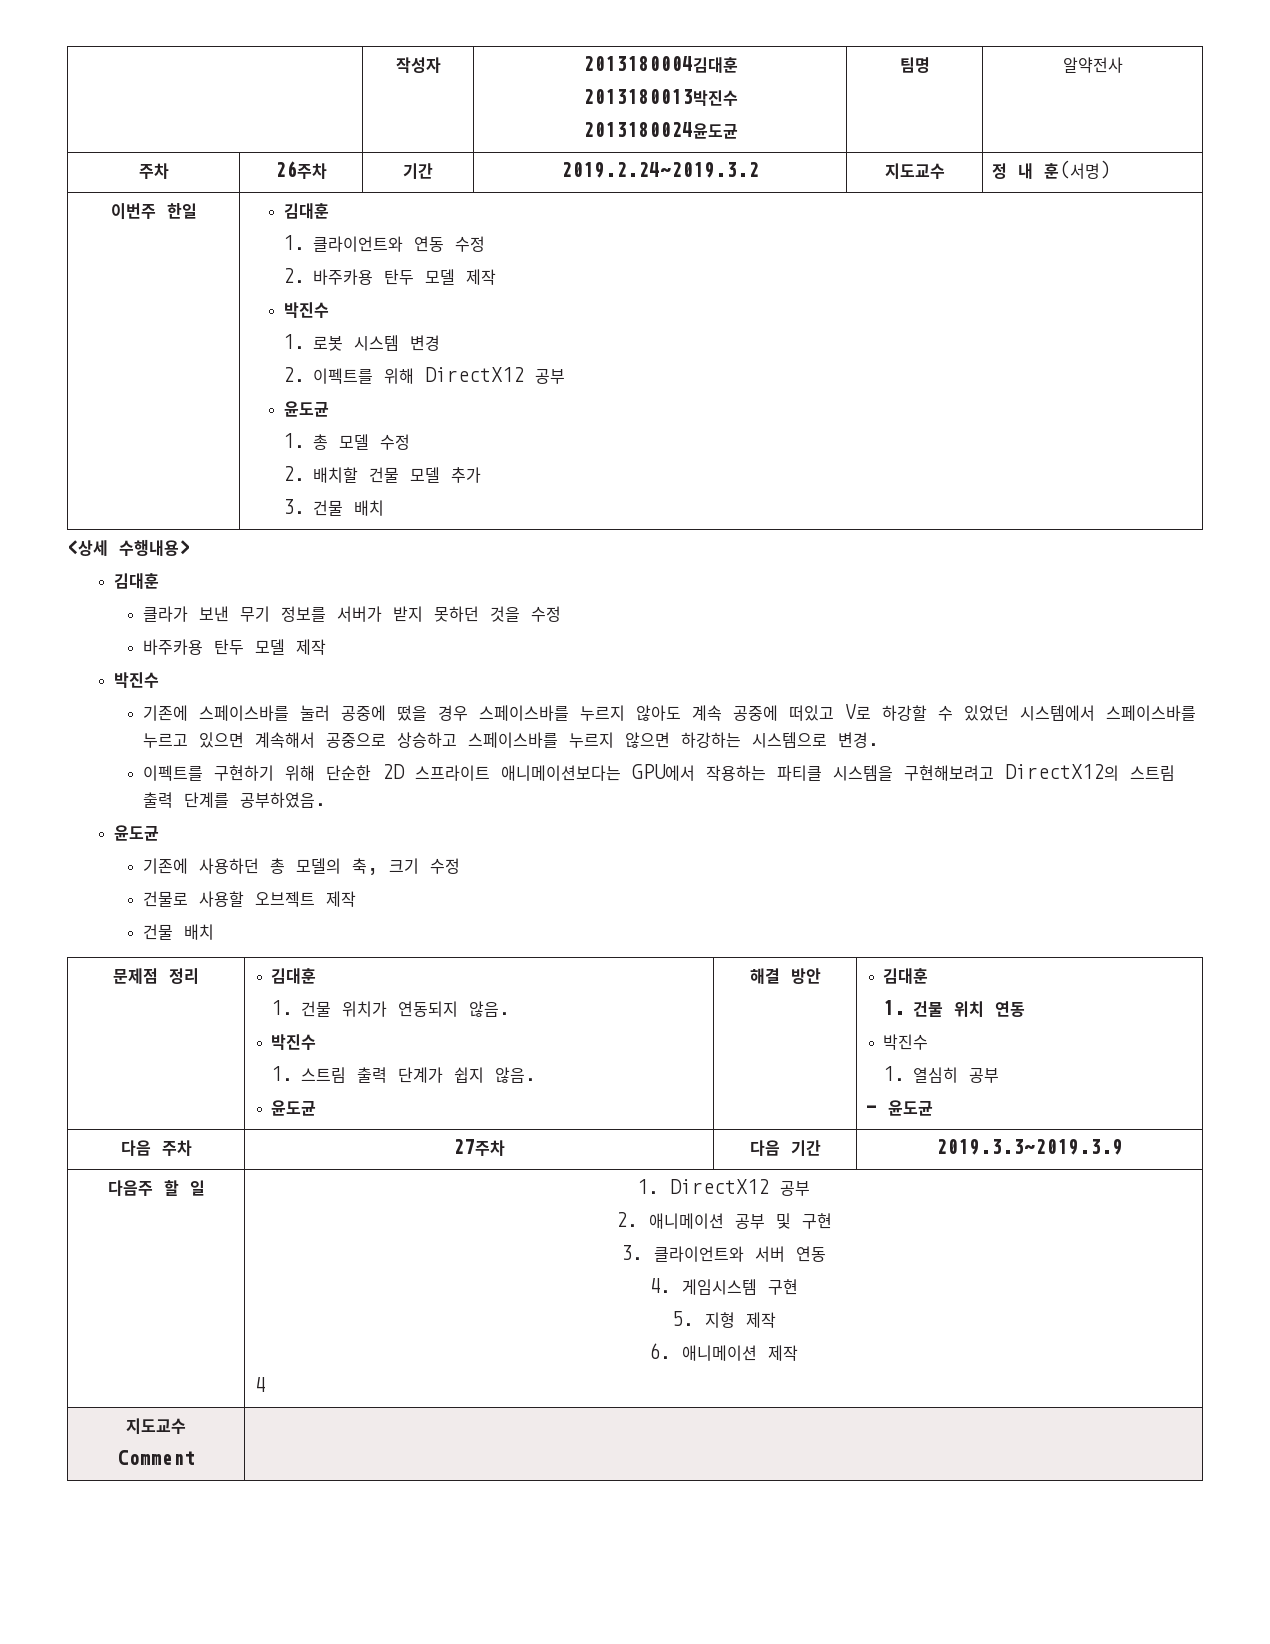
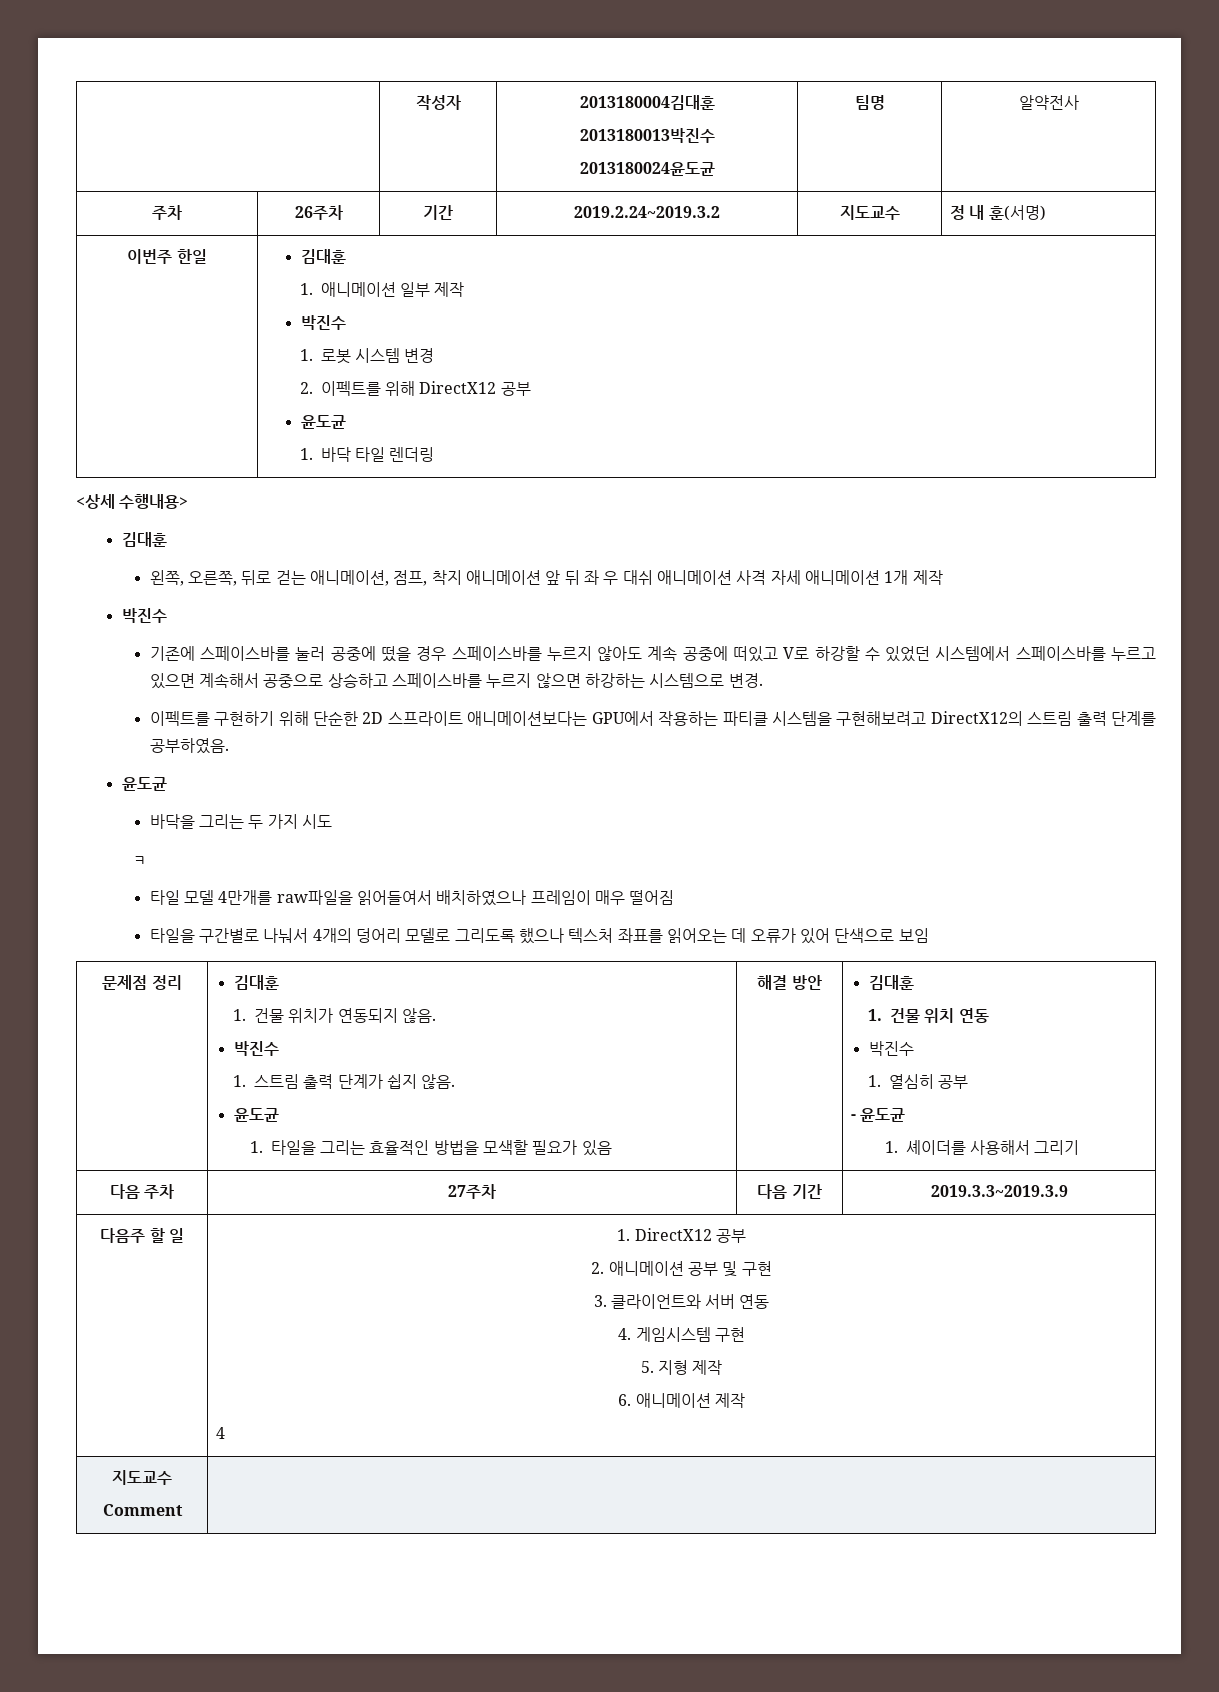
  이번주 한일 | 김대훈
- 1. 클라이언트와 연동 수정
- 2. 바주카용 탄두 모델 제작
+ 1. 애니메이션 일부 제작
  박진수
  1. 로봇 시스템 변경
  2. 이펙트를 위해 DirectX12 공부
  윤도균
- 1. 총 모델 수정
- 2. 배치할 건물 모델 추가
- 3. 건물 배치
+ 1. 바닥 타일 렌더링
  <상세 수행내용>
  김대훈
- 클라가 보낸 무기 정보를 서버가 받지 못하던 것을 수정
- 바주카용 탄두 모델 제작
+ 왼쪽, 오른쪽, 뒤로 걷는 애니메이션, 점프, 착지 애니메이션 앞 뒤 좌 우 대쉬 애니메이션 사격 자세 애니메이션 1개 제작
- 기존에 사용하던 총 모델의 축, 크기 수정
- 건물로 사용할 오브젝트 제작
- 건물 배치
+ 바닥을 그리는 두 가지 시도
+ ㅋ
+ 타일 모델 4만개를 raw파일을 읽어들여서 배치하였으나 프레임이 매우 떨어짐
+ 타일을 구간별로 나눠서 4개의 덩어리 모델로 그리도록 했으나 텍스처 좌표를 읽어오는 데 오류가 있어 단색으로 보임
+ 1. 타일을 그리는 효율적인 방법을 모색할 필요가 있음
+ 1. 셰이더를 사용해서 그리기

